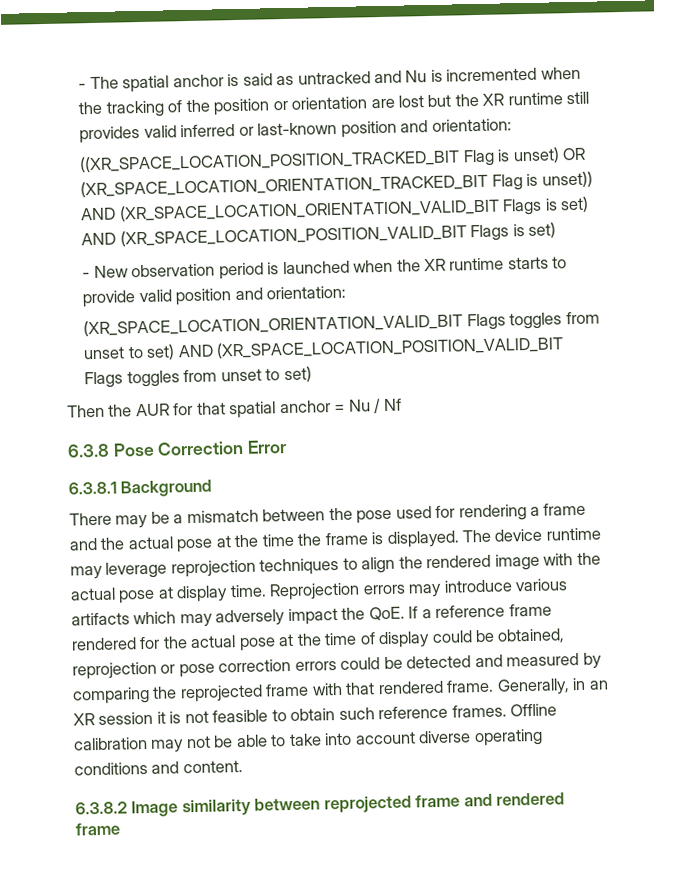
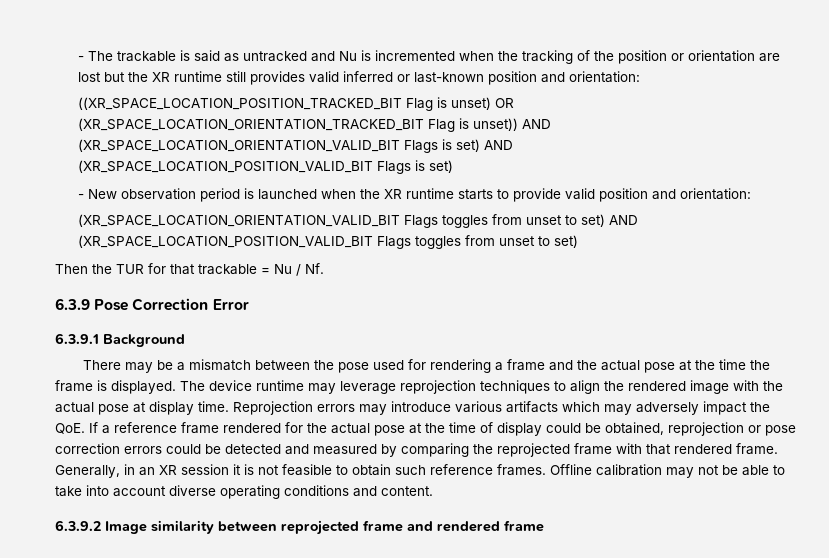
- - The spatial anchor is said as untracked and Nu is incremented when the tracking of the position or orientation are lost but the XR runtime still provides valid inferred or last-known position and orientation:
+ - The trackable is said as untracked and Nu is incremented when the tracking of the position or orientation are lost but the XR runtime still provides valid inferred or last-known position and orientation:
- Then the AUR for that spatial anchor = Nu / Nf
- 6.3.8 Pose Correction Error
+ Then the TUR for that trackable = Nu / Nf.
+ 6.3.9 Pose Correction Error
- 6.3.8.1 Background
+ 6.3.9.1 Background
- 6.3.8.2 Image similarity between reprojected frame and rendered frame
+ 6.3.9.2 Image similarity between reprojected frame and rendered frame

